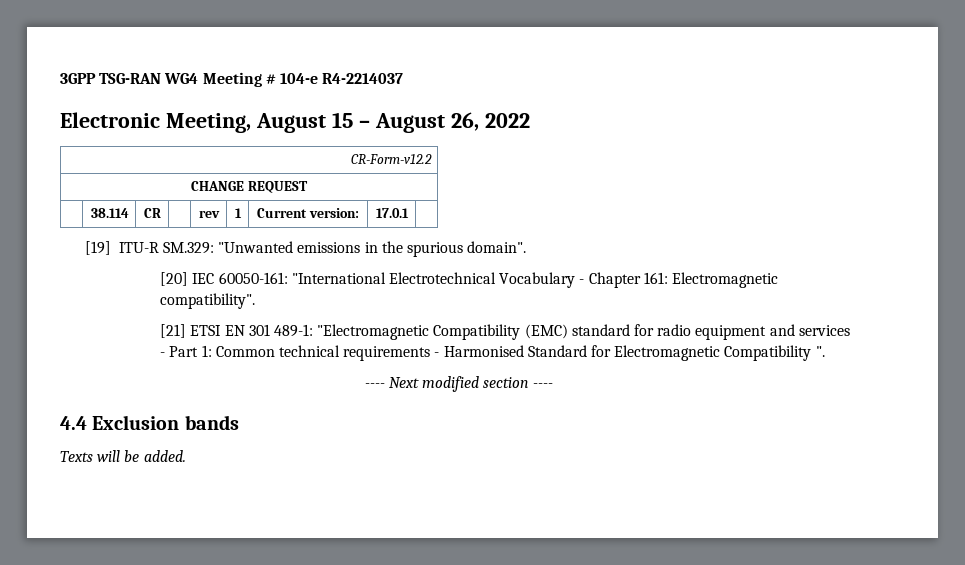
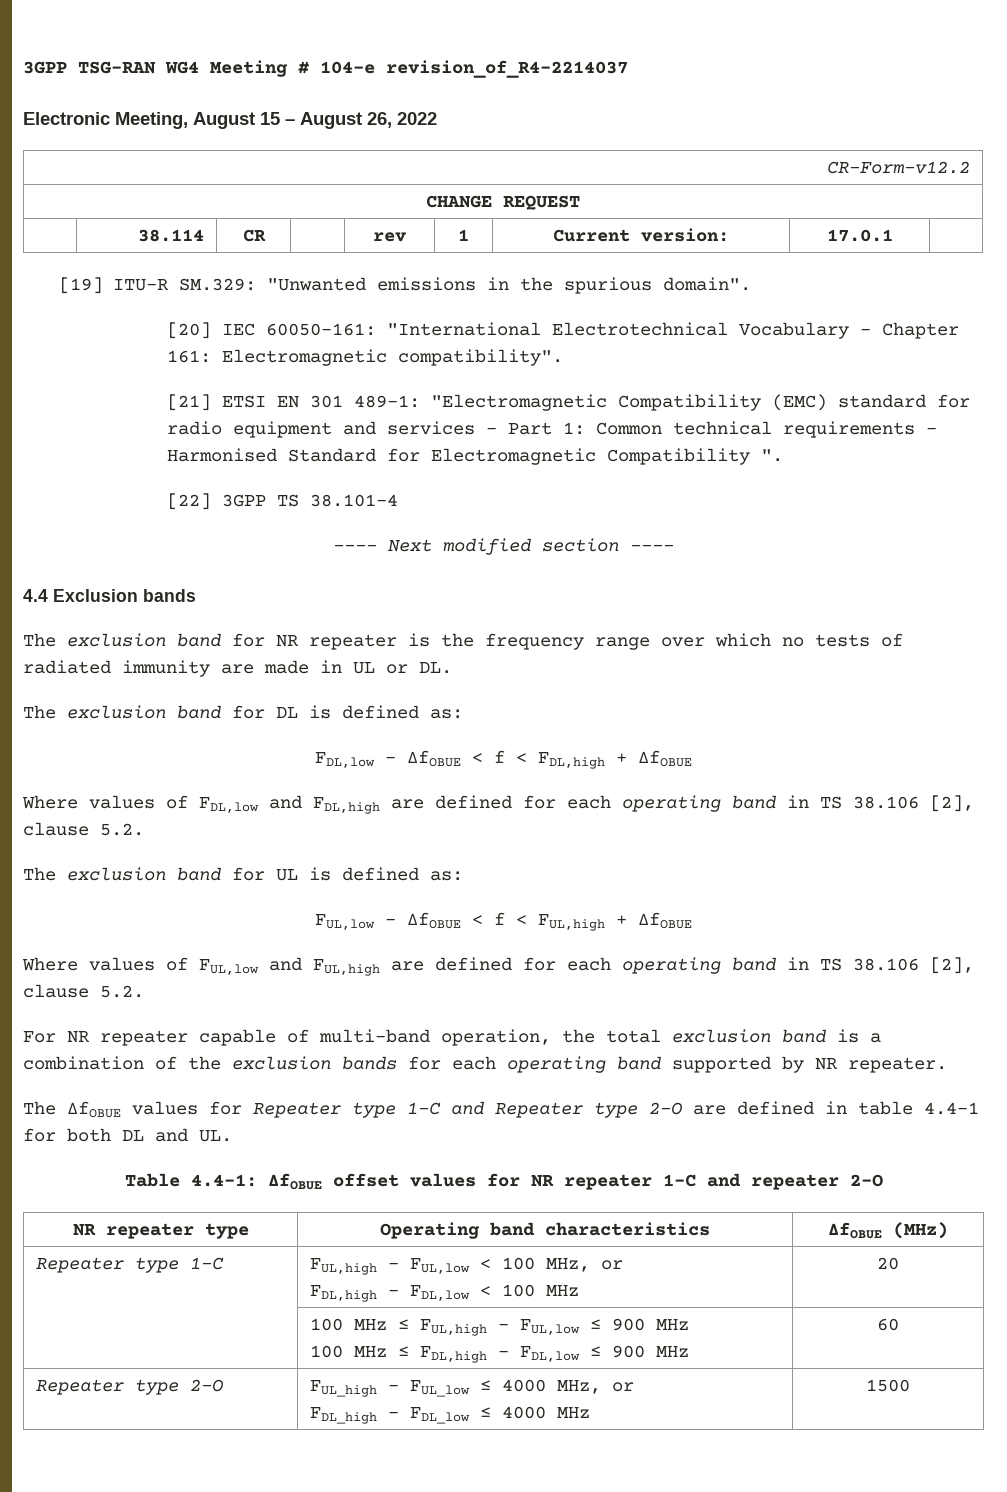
- 3GPP TSG-RAN WG4 Meeting # 104-e R4-2214037
+ 3GPP TSG-RAN WG4 Meeting # 104-e revision_of_R4-2214037
+ [22] 3GPP TS 38.101-4
- Texts will be added.
+ The exclusion band for NR repeater is the frequency range over which no tests of radiated immunity are made in UL or DL.
+ The exclusion band for DL is defined as:
+ FDL,low – ΔfOBUE < f < FDL,high + ΔfOBUE
+ Where values of FDL,low and FDL,high are defined for each operating band in TS 38.106 [2], clause 5.2.
+ The exclusion band for UL is defined as:
+ FUL,low – ΔfOBUE < f < FUL,high + ΔfOBUE
+ Where values of FUL,low and FUL,high are defined for each operating band in TS 38.106 [2], clause 5.2.
+ For NR repeater capable of multi-band operation, the total exclusion band is a combination of the exclusion bands for each operating band supported by NR repeater.
+ The ΔfOBUE values for Repeater type 1-C and Repeater type 2-O are defined in table 4.4-1 for both DL and UL.
+ Table 4.4-1: ΔfOBUE offset values for NR repeater 1-C and repeater 2-O
+ NR repeater type | Operating band characteristics | ΔfOBUE (MHz)
+ Repeater type 1-C | FUL,high – FUL,low < 100 MHz, or
+ FDL,high – FDL,low < 100 MHz | 20
+ | 100 MHz ≤ FUL,high – FUL,low ≤ 900 MHz
+ 100 MHz ≤ FDL,high – FDL,low ≤ 900 MHz | 60
+ Repeater type 2-O | FUL_high – FUL_low ≤ 4000 MHz, or
+ FDL_high – FDL_low ≤ 4000 MHz | 1500

